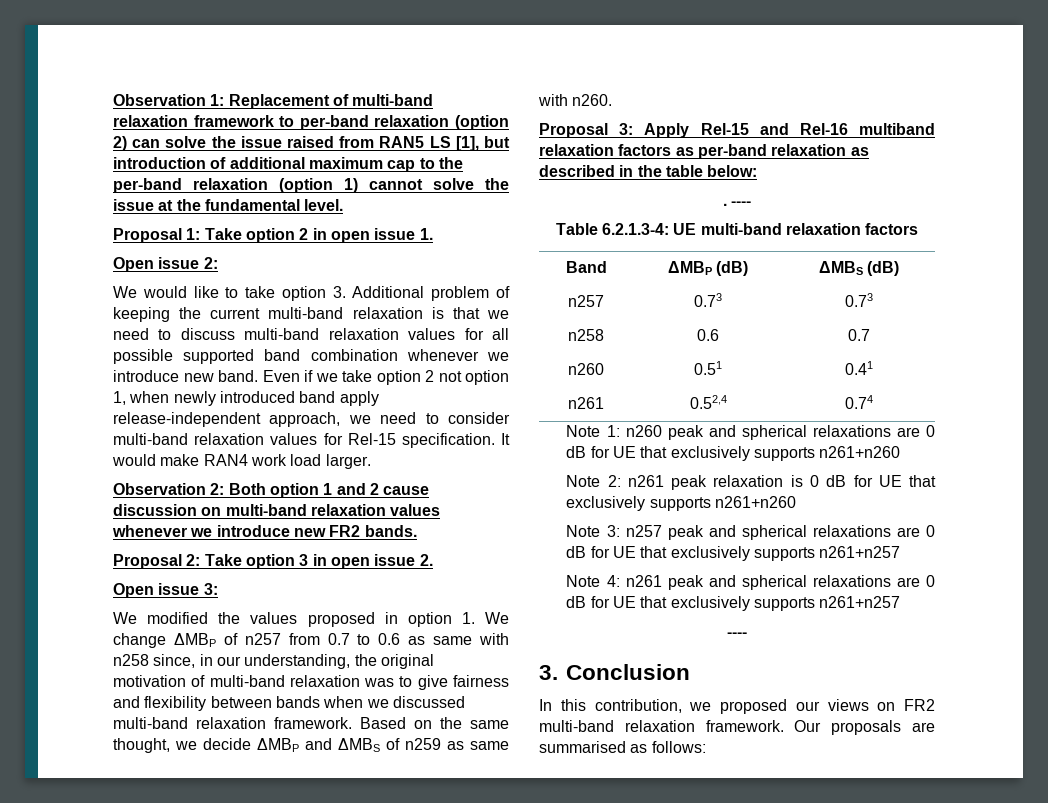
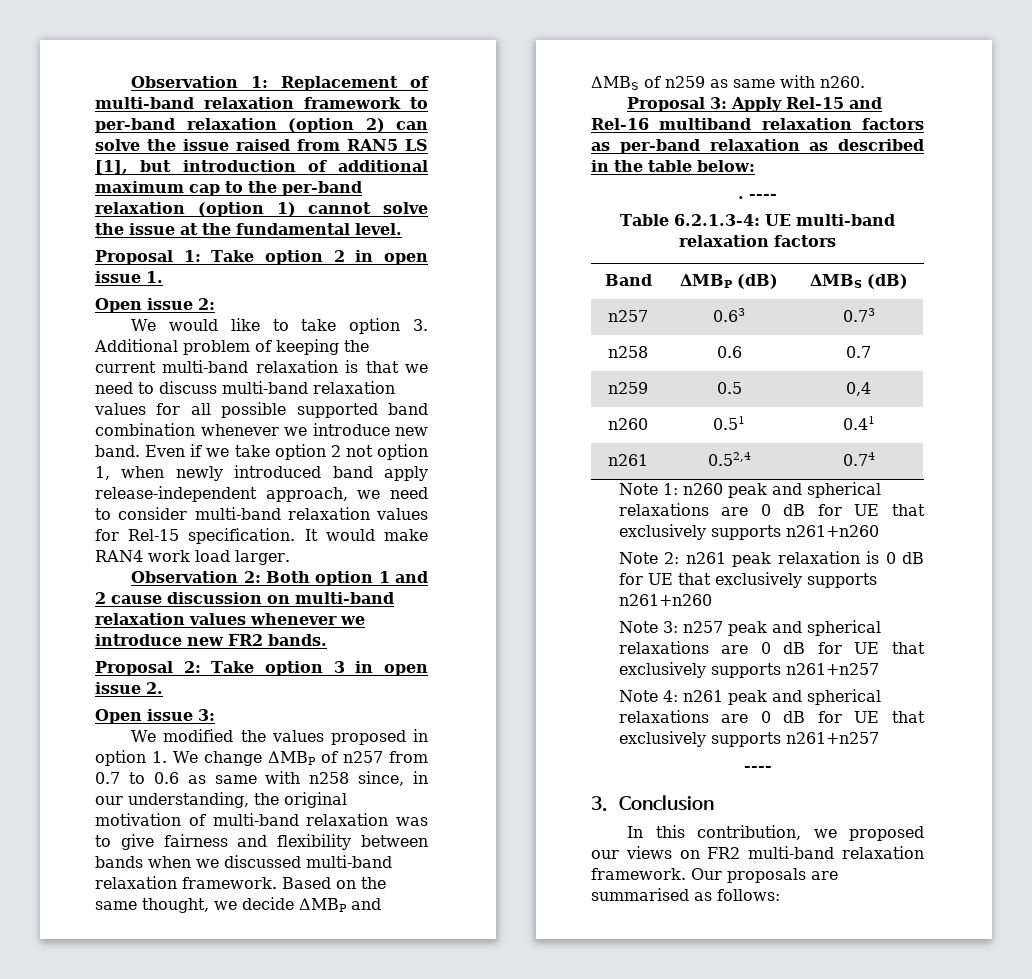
- n257 | 0.73 | 0.73
+ n257 | 0.63 | 0.73
+ n259 | 0.5 | 0,4

